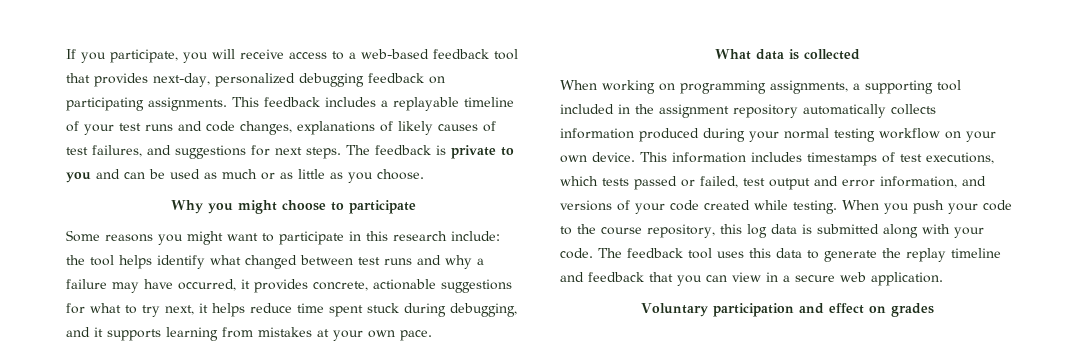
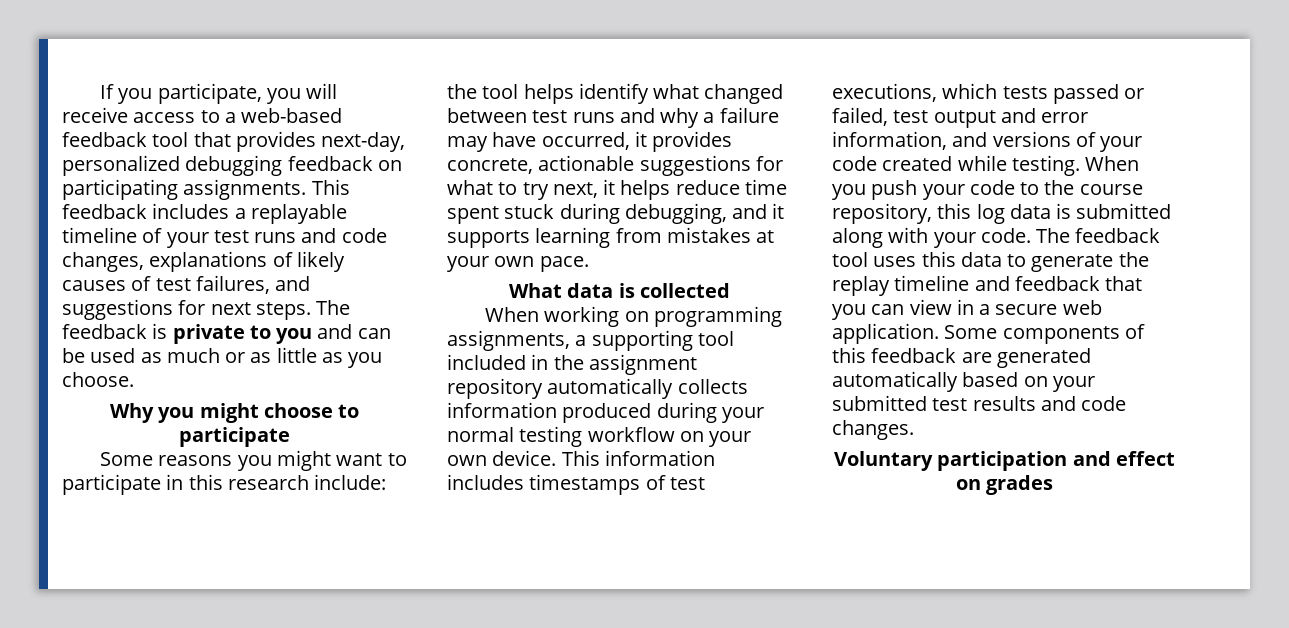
+ Some components of this feedback are generated automatically based on your submitted test results and code changes.

